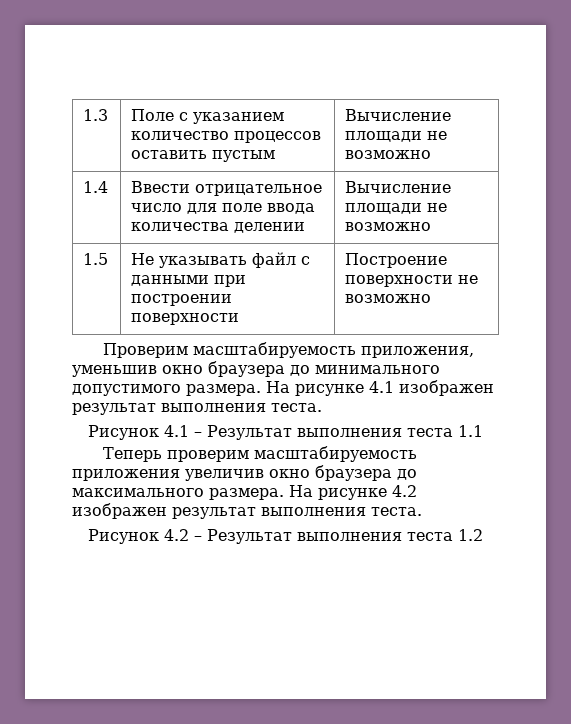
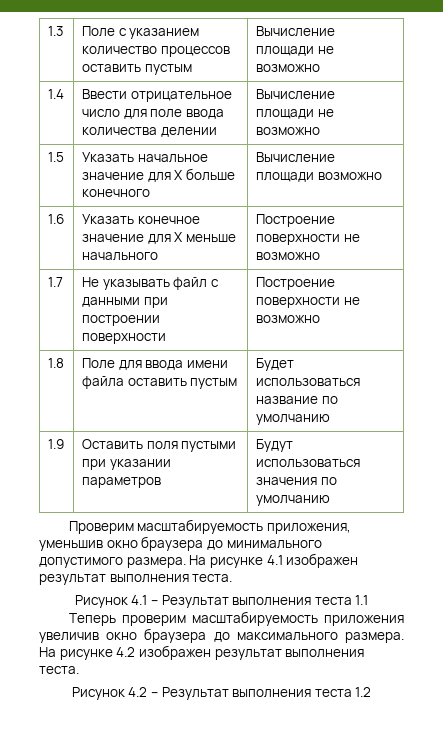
- 1.5 | Не указывать файл с данными при построении поверхности | Построение поверхности не возможно
+ 1.5 | Указать начальное значение для X больше конечного | Вычисление площади возможно
+ 1.6 | Указать конечное значение для X меньше начального | Построение поверхности не возможно
+ 1.7 | Не указывать файл с данными при построении поверхности | Построение поверхности не возможно
+ 1.8 | Поле для ввода имени файла оставить пустым | Будет использоваться название по умолчанию
+ 1.9 | Оставить поля пустыми при указании параметров | Будут использоваться значения по умолчанию

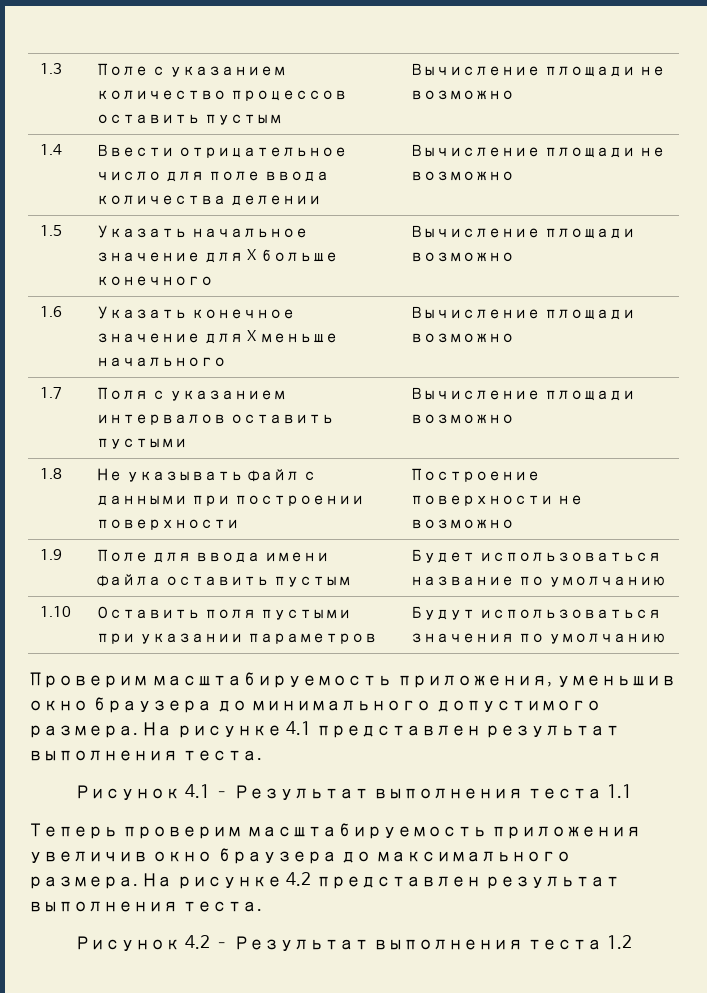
- 1.6 | Указать конечное значение для X меньше начального | Построение поверхности не возможно
+ 1.6 | Указать конечное значение для X меньше начального | Вычисление площади возможно
- 1.7 | Не указывать файл с данными при построении поверхности | Построение поверхности не возможно
+ 1.7 | Поля с указанием интервалов оставить пустыми | Вычисление площади возможно
+ 1.8 | Не указывать файл с данными при построении поверхности | Построение поверхности не возможно
- 1.8 | Поле для ввода имени файла оставить пустым | Будет использоваться название по умолчанию
+ 1.9 | Поле для ввода имени файла оставить пустым | Будет использоваться название по умолчанию
- 1.9 | Оставить поля пустыми при указании параметров | Будут использоваться значения по умолчанию
+ 1.10 | Оставить поля пустыми при указании параметров | Будут использоваться значения по умолчанию
- На рисунке 4.1 изображен результат выполнения теста.
+ На рисунке 4.1 представлен результат выполнения теста.
- На рисунке 4.2 изображен результат выполнения теста.
+ На рисунке 4.2 представлен результат выполнения теста.

